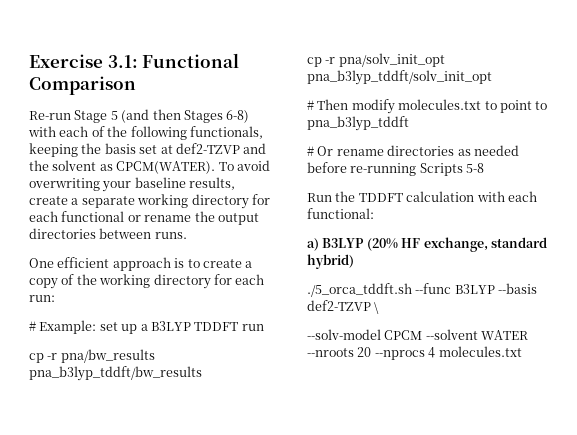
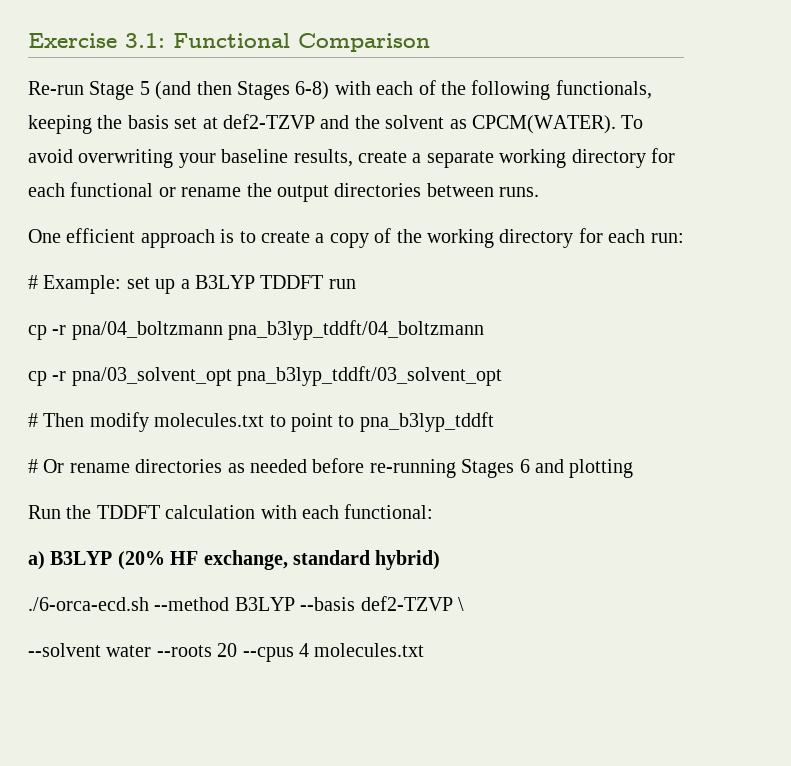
- cp -r pna/bw_results pna_b3lyp_tddft/bw_results
- cp -r pna/solv_init_opt pna_b3lyp_tddft/solv_init_opt
+ cp -r pna/04_boltzmann pna_b3lyp_tddft/04_boltzmann
+ cp -r pna/03_solvent_opt pna_b3lyp_tddft/03_solvent_opt
- # Or rename directories as needed before re-running Scripts 5-8
+ # Or rename directories as needed before re-running Stages 6 and plotting
- ./5_orca_tddft.sh --func B3LYP --basis def2-TZVP \
+ ./6-orca-ecd.sh --method B3LYP --basis def2-TZVP \
- --solv-model CPCM --solvent WATER --nroots 20 --nprocs 4 molecules.txt
+ --solvent water --roots 20 --cpus 4 molecules.txt

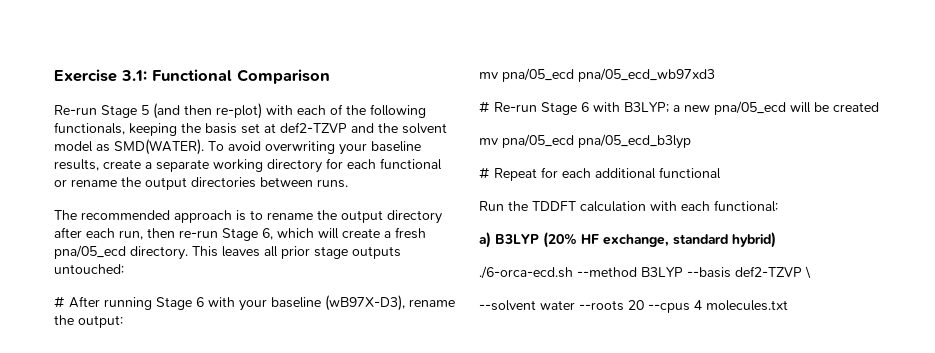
- Re-run Stage 5 (and then Stages 6-8) with each of the following functionals, keeping the basis set at def2-TZVP and the solvent as CPCM(WATER).
+ Re-run Stage 5 (and then re-plot) with each of the following functionals, keeping the basis set at def2-TZVP and the solvent model as SMD(WATER).
- One efficient approach is to create a copy of the working directory for each run:
- # Example: set up a B3LYP TDDFT run
- cp -r pna/04_boltzmann pna_b3lyp_tddft/04_boltzmann
- cp -r pna/03_solvent_opt pna_b3lyp_tddft/03_solvent_opt
- # Then modify molecules.txt to point to pna_b3lyp_tddft
- # Or rename directories as needed before re-running Stages 6 and plotting
+ The recommended approach is to rename the output directory after each run, then re-run Stage 6, which will create a fresh pna/05_ecd directory. This leaves all prior stage outputs untouched:
+ # After running Stage 6 with your baseline (wB97X-D3), rename the output:
+ mv pna/05_ecd pna/05_ecd_wb97xd3
+ # Re-run Stage 6 with B3LYP; a new pna/05_ecd will be created
+ mv pna/05_ecd pna/05_ecd_b3lyp
+ # Repeat for each additional functional

